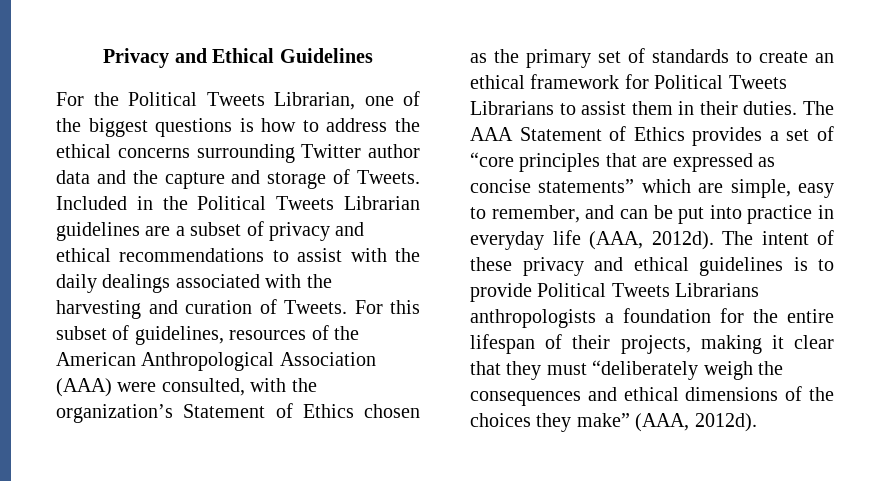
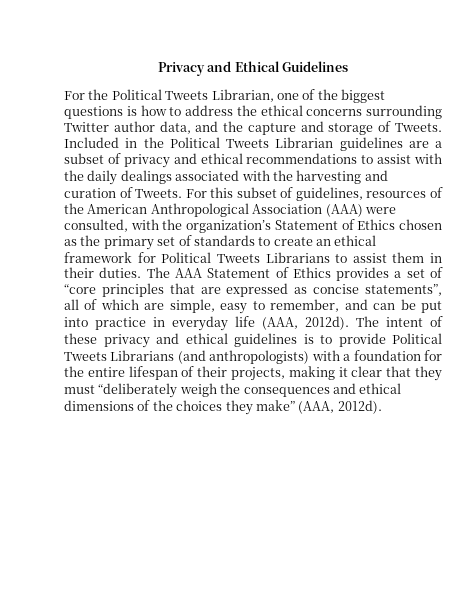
- For the Political Tweets Librarian, one of the biggest questions is how to address the ethical concerns surrounding Twitter author data and the capture and storage of Tweets.
+ For the Political Tweets Librarian, one of the biggest questions is how to address the ethical concerns surrounding Twitter author data, and the capture and storage of Tweets.
- The AAA Statement of Ethics provides a set of “core principles that are expressed as concise statements” which are simple, easy to remember, and can be put into practice in everyday life (AAA, 2012d).
+ The AAA Statement of Ethics provides a set of “core principles that are expressed as concise statements”, all of which are simple, easy to remember, and can be put into practice in everyday life (AAA, 2012d).
- The intent of these privacy and ethical guidelines is to provide Political Tweets Librarians anthropologists a foundation for the entire lifespan of their projects, making it clear that they must “deliberately weigh the consequences and ethical dimensions of the choices they make” (AAA, 2012d).
+ The intent of these privacy and ethical guidelines is to provide Political Tweets Librarians (and anthropologists) with a foundation for the entire lifespan of their projects, making it clear that they must “deliberately weigh the consequences and ethical dimensions of the choices they make” (AAA, 2012d).

